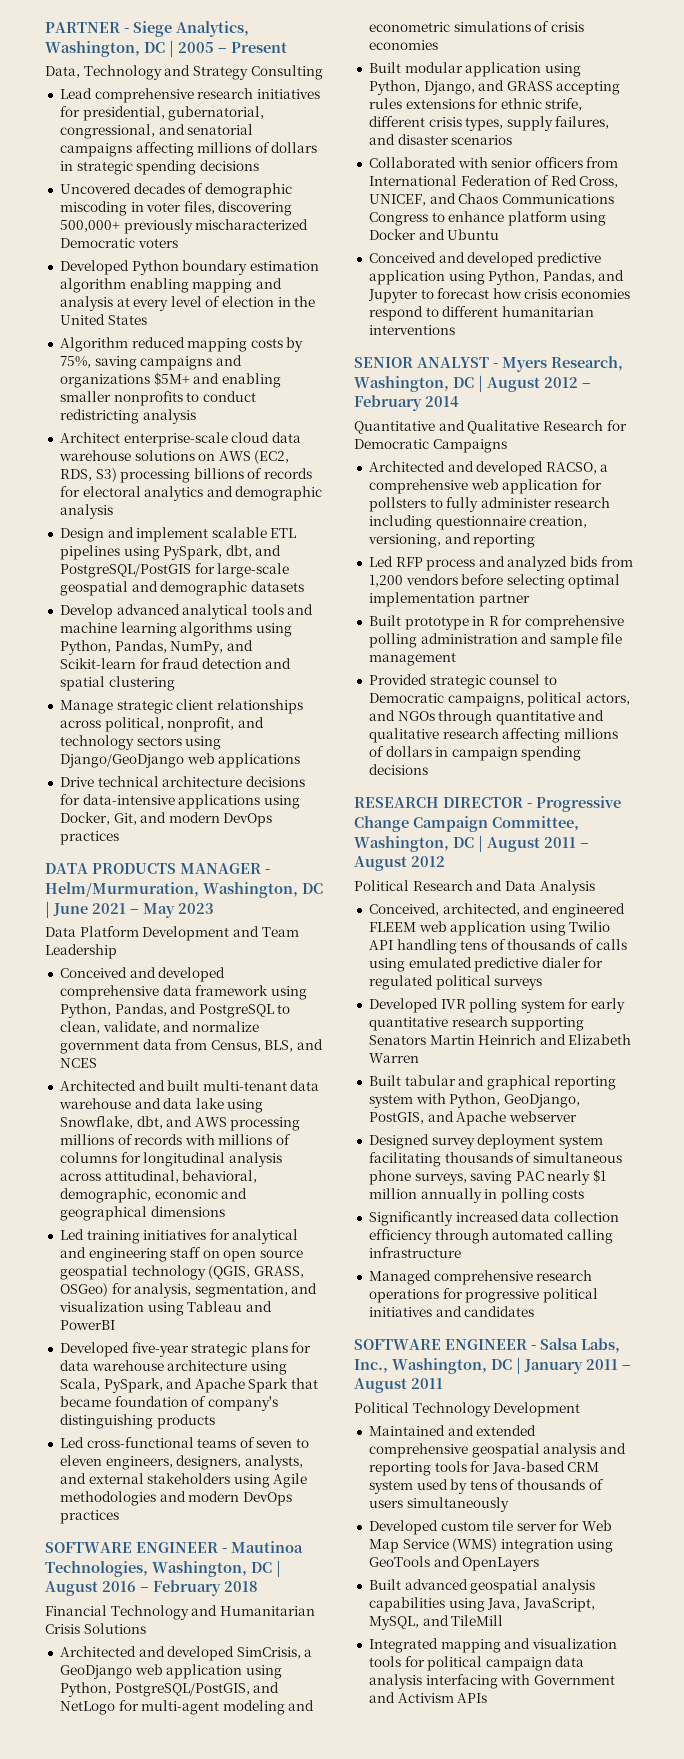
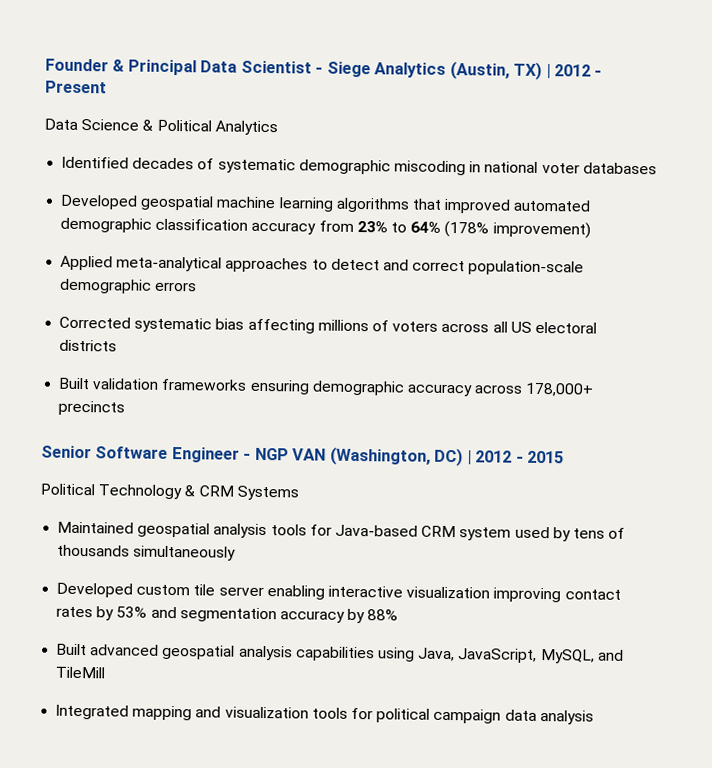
- PARTNER - Siege Analytics, Washington, DC | 2005 – Present
- Data, Technology and Strategy Consulting
- Lead comprehensive research initiatives for presidential, gubernatorial, congressional, and senatorial campaigns affecting millions of dollars in strategic spending decisions
- Uncovered decades of demographic miscoding in voter files, discovering 500,000+ previously mischaracterized Democratic voters
- Developed Python boundary estimation algorithm enabling mapping and analysis at every level of election in the United States
- Algorithm reduced mapping costs by 75%, saving campaigns and organizations $5M+ and enabling smaller nonprofits to conduct redistricting analysis
- Architect enterprise-scale cloud data warehouse solutions on AWS (EC2, RDS, S3) processing billions of records for electoral analytics and demographic analysis
- Design and implement scalable ETL pipelines using PySpark, dbt, and PostgreSQL/PostGIS for large-scale geospatial and demographic datasets
- Develop advanced analytical tools and machine learning algorithms using Python, Pandas, NumPy, and Scikit-learn for fraud detection and spatial clustering
- Manage strategic client relationships across political, nonprofit, and technology sectors using Django/GeoDjango web applications
- Drive technical architecture decisions for data-intensive applications using Docker, Git, and modern DevOps practices
- DATA PRODUCTS MANAGER - Helm/Murmuration, Washington, DC | June 2021 – May 2023
- Data Platform Development and Team Leadership
- Conceived and developed comprehensive data framework using Python, Pandas, and PostgreSQL to clean, validate, and normalize government data from Census, BLS, and NCES
- Architected and built multi-tenant data warehouse and data lake using Snowflake, dbt, and AWS processing millions of records with millions of columns for longitudinal analysis across attitudinal, behavioral, demographic, economic and geographical dimensions
- Led training initiatives for analytical and engineering staff on open source geospatial technology (QGIS, GRASS, OSGeo) for analysis, segmentation, and visualization using Tableau and PowerBI
- Developed five-year strategic plans for data warehouse architecture using Scala, PySpark, and Apache Spark that became foundation of company's distinguishing products
- Led cross-functional teams of seven to eleven engineers, designers, analysts, and external stakeholders using Agile methodologies and modern DevOps practices
- SOFTWARE ENGINEER - Mautinoa Technologies, Washington, DC | August 2016 – February 2018
- Financial Technology and Humanitarian Crisis Solutions
- Architected and developed SimCrisis, a GeoDjango web application using Python, PostgreSQL/PostGIS, and NetLogo for multi-agent modeling and econometric simulations of crisis economies
- Built modular application using Python, Django, and GRASS accepting rules extensions for ethnic strife, different crisis types, supply failures, and disaster scenarios
- Collaborated with senior officers from International Federation of Red Cross, UNICEF, and Chaos Communications Congress to enhance platform using Docker and Ubuntu
- Conceived and developed predictive application using Python, Pandas, and Jupyter to forecast how crisis economies respond to different humanitarian interventions
- SENIOR ANALYST - Myers Research, Washington, DC | August 2012 – February 2014
- Quantitative and Qualitative Research for Democratic Campaigns
- Architected and developed RACSO, a comprehensive web application for pollsters to fully administer research including questionnaire creation, versioning, and reporting
- Led RFP process and analyzed bids from 1,200 vendors before selecting optimal implementation partner
- Built prototype in R for comprehensive polling administration and sample file management
- Provided strategic counsel to Democratic campaigns, political actors, and NGOs through quantitative and qualitative research affecting millions of dollars in campaign spending decisions
- RESEARCH DIRECTOR - Progressive Change Campaign Committee, Washington, DC | August 2011 – August 2012
- Political Research and Data Analysis
- Conceived, architected, and engineered FLEEM web application using Twilio API handling tens of thousands of calls using emulated predictive dialer for regulated political surveys
- Developed IVR polling system for early quantitative research supporting Senators Martin Heinrich and Elizabeth Warren
- Built tabular and graphical reporting system with Python, GeoDjango, PostGIS, and Apache webserver
- Designed survey deployment system facilitating thousands of simultaneous phone surveys, saving PAC nearly $1 million annually in polling costs
- Significantly increased data collection efficiency through automated calling infrastructure
- Managed comprehensive research operations for progressive political initiatives and candidates
- SOFTWARE ENGINEER - Salsa Labs, Inc., Washington, DC | January 2011 – August 2011
- Political Technology Development
- Maintained and extended comprehensive geospatial analysis and reporting tools for Java-based CRM system used by tens of thousands of users simultaneously
+ Founder & Principal Data Scientist - Siege Analytics (Austin, TX) | 2012 - Present
+ Data Science & Political Analytics
+ Identified decades of systematic demographic miscoding in national voter databases
+ Developed geospatial machine learning algorithms that improved automated demographic classification accuracy from 23% to 64% (178% improvement)
+ Applied meta-analytical approaches to detect and correct population-scale demographic errors
+ Corrected systematic bias affecting millions of voters across all US electoral districts
+ Built validation frameworks ensuring demographic accuracy across 178,000+ precincts
+ Senior Software Engineer - NGP VAN (Washington, DC) | 2012 - 2015
+ Political Technology & CRM Systems
+ Maintained geospatial analysis tools for Java-based CRM system used by tens of thousands simultaneously
- Developed custom tile server for Web Map Service (WMS) integration using GeoTools and OpenLayers
+ Developed custom tile server enabling interactive visualization improving contact rates by 53% and segmentation accuracy by 88%
- Integrated mapping and visualization tools for political campaign data analysis interfacing with Government and Activism APIs
+ Integrated mapping and visualization tools for political campaign data analysis

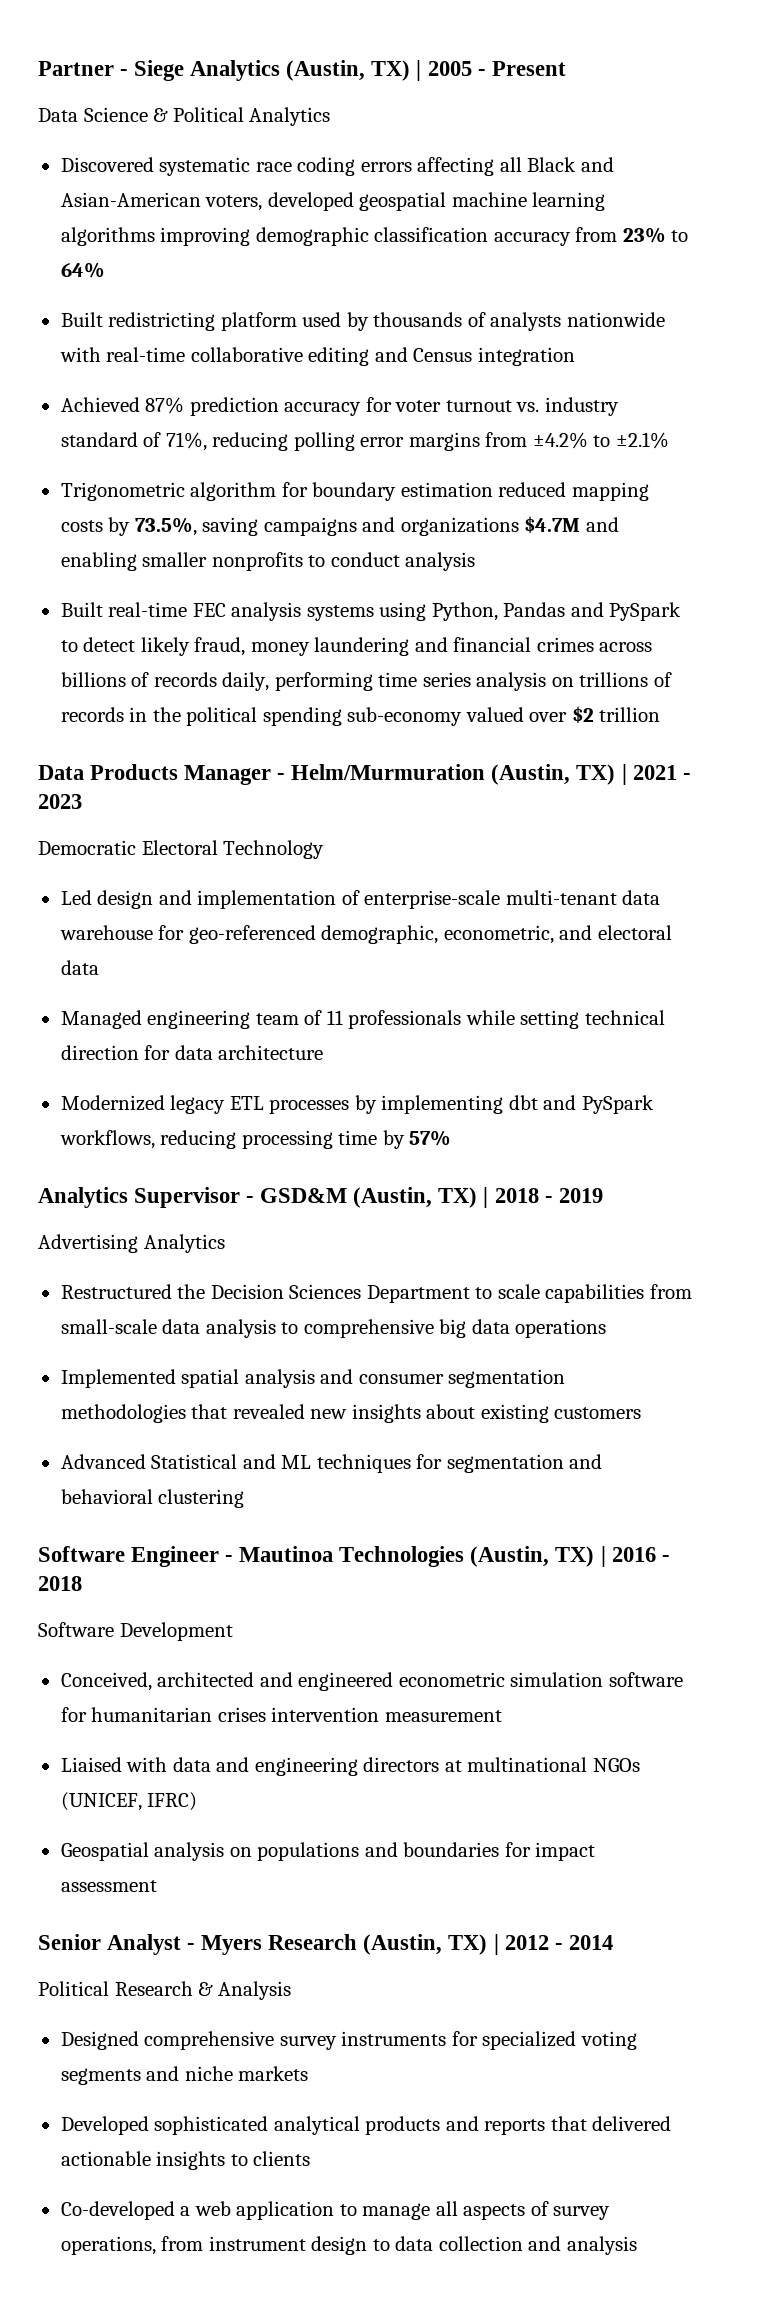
- Founder & Principal Data Scientist - Siege Analytics (Austin, TX) | 2012 - Present
+ Partner - Siege Analytics (Austin, TX) | 2005 - Present
- Identified decades of systematic demographic miscoding in national voter databases
- Developed geospatial machine learning algorithms that improved automated demographic classification accuracy from 23% to 64% (178% improvement)
- Applied meta-analytical approaches to detect and correct population-scale demographic errors
- Corrected systematic bias affecting millions of voters across all US electoral districts
- Built validation frameworks ensuring demographic accuracy across 178,000+ precincts
- Senior Software Engineer - NGP VAN (Washington, DC) | 2012 - 2015
- Political Technology & CRM Systems
- Maintained geospatial analysis tools for Java-based CRM system used by tens of thousands simultaneously
- Developed custom tile server enabling interactive visualization improving contact rates by 53% and segmentation accuracy by 88%
- Built advanced geospatial analysis capabilities using Java, JavaScript, MySQL, and TileMill
- Integrated mapping and visualization tools for political campaign data analysis
+ Discovered systematic race coding errors affecting all Black and Asian-American voters, developed geospatial machine learning algorithms improving demographic classification accuracy from 23% to 64%
+ Built redistricting platform used by thousands of analysts nationwide with real-time collaborative editing and Census integration
+ Achieved 87% prediction accuracy for voter turnout vs. industry standard of 71%, reducing polling error margins from ±4.2% to ±2.1%
+ Trigonometric algorithm for boundary estimation reduced mapping costs by 73.5%, saving campaigns and organizations $4.7M and enabling smaller nonprofits to conduct analysis
+ Built real-time FEC analysis systems using Python, Pandas and PySpark to detect likely fraud, money laundering and financial crimes across billions of records daily, performing time series analysis on trillions of records in the political spending sub-economy valued over $2 trillion
+ Data Products Manager - Helm/Murmuration (Austin, TX) | 2021 - 2023
+ Democratic Electoral Technology
+ Led design and implementation of enterprise-scale multi-tenant data warehouse for geo-referenced demographic, econometric, and electoral data
+ Managed engineering team of 11 professionals while setting technical direction for data architecture
+ Modernized legacy ETL processes by implementing dbt and PySpark workflows, reducing processing time by 57%
+ Analytics Supervisor - GSD&M (Austin, TX) | 2018 - 2019
+ Advertising Analytics
+ Restructured the Decision Sciences Department to scale capabilities from small-scale data analysis to comprehensive big data operations
+ Implemented spatial analysis and consumer segmentation methodologies that revealed new insights about existing customers
+ Advanced Statistical and ML techniques for segmentation and behavioral clustering
+ Software Engineer - Mautinoa Technologies (Austin, TX) | 2016 - 2018
+ Software Development
+ Conceived, architected and engineered econometric simulation software for humanitarian crises intervention measurement
+ Liaised with data and engineering directors at multinational NGOs (UNICEF, IFRC)
+ Geospatial analysis on populations and boundaries for impact assessment
+ Senior Analyst - Myers Research (Austin, TX) | 2012 - 2014
+ Political Research & Analysis
+ Designed comprehensive survey instruments for specialized voting segments and niche markets
+ Developed sophisticated analytical products and reports that delivered actionable insights to clients
+ Co-developed a web application to manage all aspects of survey operations, from instrument design to data collection and analysis

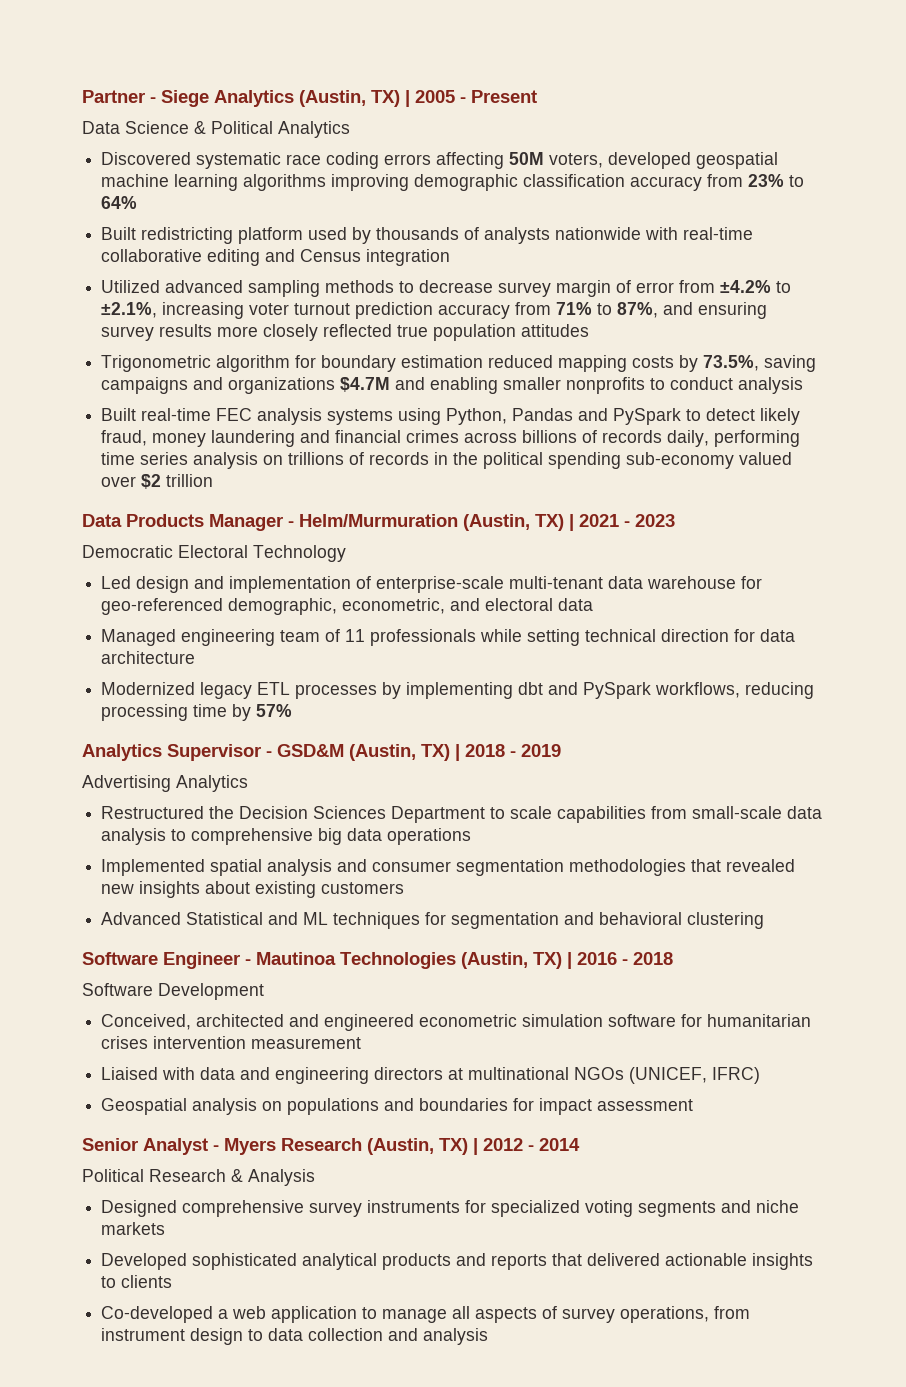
- Discovered systematic race coding errors affecting all Black and Asian-American voters, developed geospatial machine learning algorithms improving demographic classification accuracy from 23% to 64%
+ Discovered systematic race coding errors affecting 50M voters, developed geospatial machine learning algorithms improving demographic classification accuracy from 23% to 64%
- Achieved 87% prediction accuracy for voter turnout vs. industry standard of 71%, reducing polling error margins from ±4.2% to ±2.1%
+ Utilized advanced sampling methods to decrease survey margin of error from ±4.2% to ±2.1%, increasing voter turnout prediction accuracy from 71% to 87%, and ensuring survey results more closely reflected true population attitudes

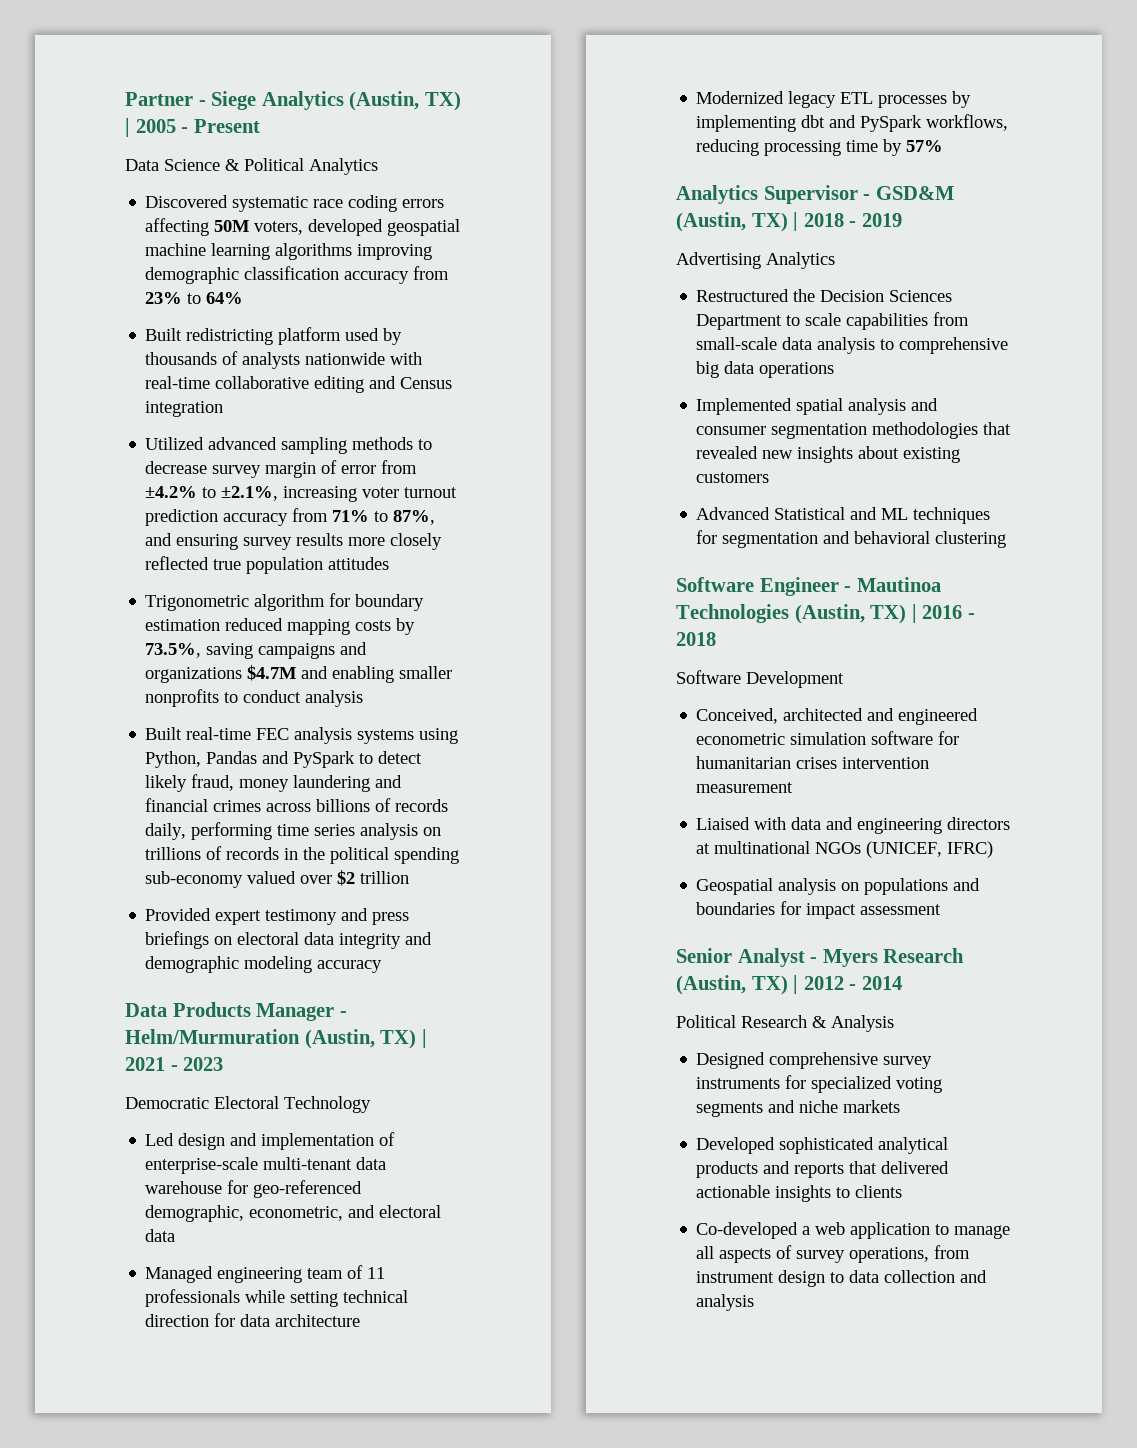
+ Provided expert testimony and press briefings on electoral data integrity and demographic modeling accuracy

